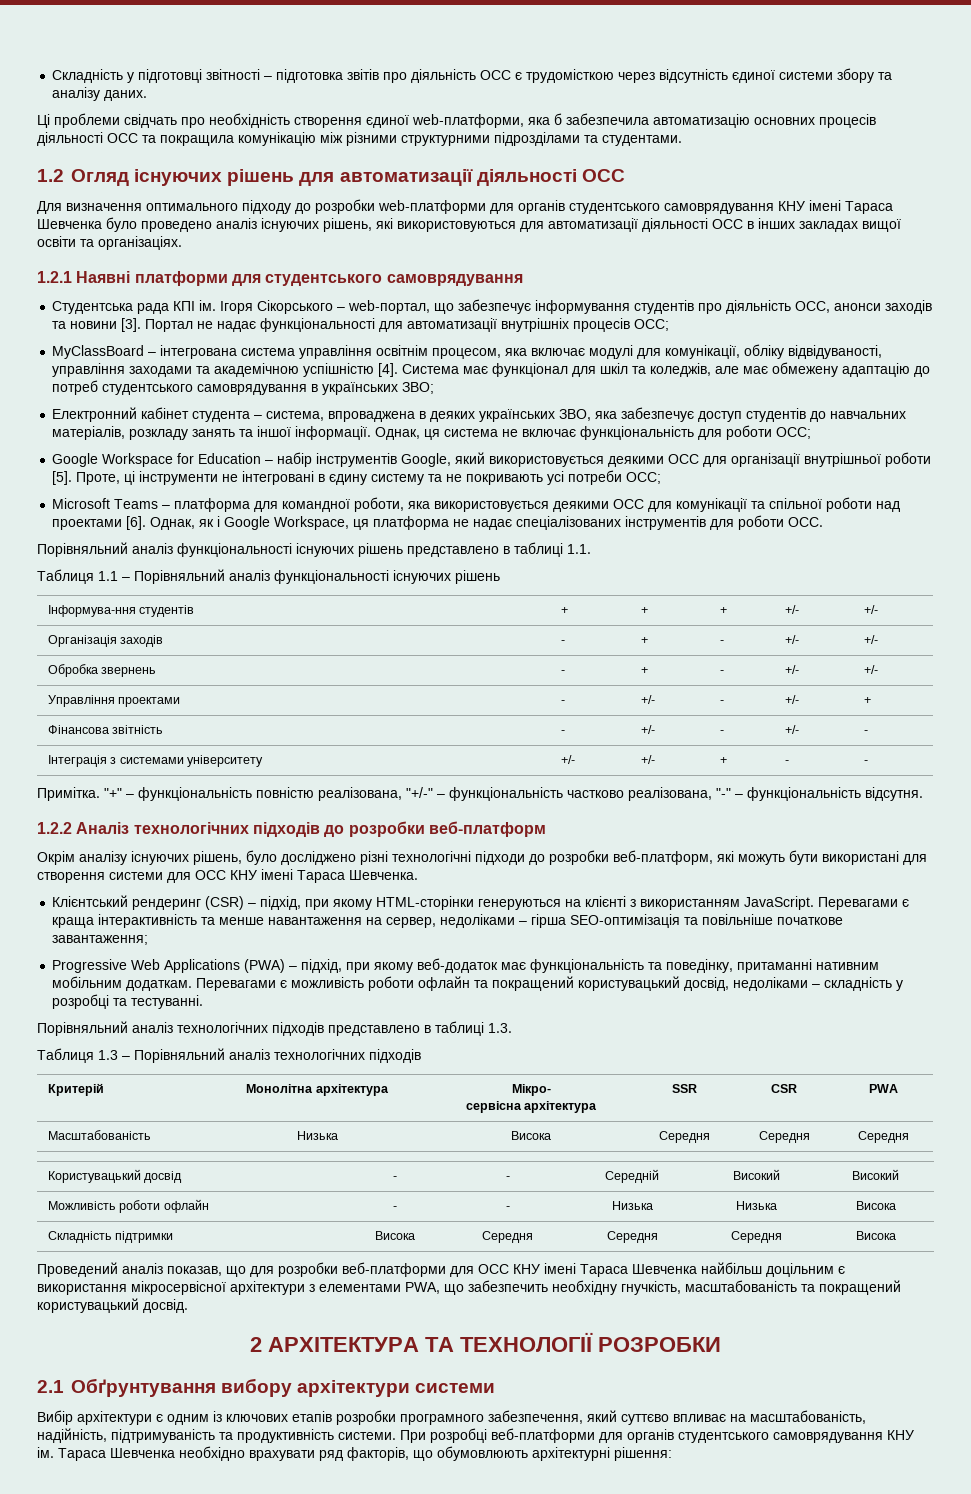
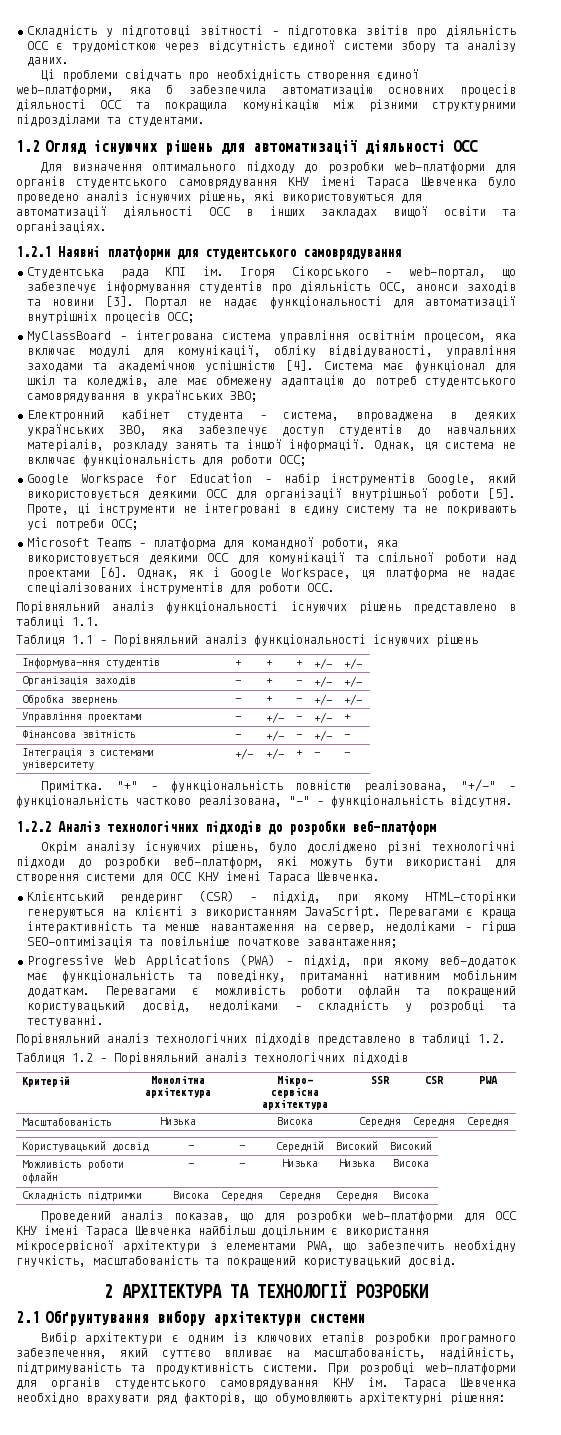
- Порівняльний аналіз технологічних підходів представлено в таблиці 1.3.
- Таблиця 1.3 – Порівняльний аналіз технологічних підходів
+ Порівняльний аналіз технологічних підходів представлено в таблиці 1.2.
+ Таблиця 1.2 – Порівняльний аналіз технологічних підходів
- Проведений аналіз показав, що для розробки веб-платформи для ОСС КНУ імені Тараса Шевченка найбільш доцільним є використання мікросервісної архітектури з елементами PWA, що забезпечить необхідну гнучкість, масштабованість та покращений користувацький досвід.
+ Проведений аналіз показав, що для розробки web-платформи для ОСС КНУ імені Тараса Шевченка найбільш доцільним є використання мікросервісної архітектури з елементами PWA, що забезпечить необхідну гнучкість, масштабованість та покращений користувацький досвід.
- При розробці веб-платформи для органів студентського самоврядування КНУ ім.
+ При розробці web-платформи для органів студентського самоврядування КНУ ім.

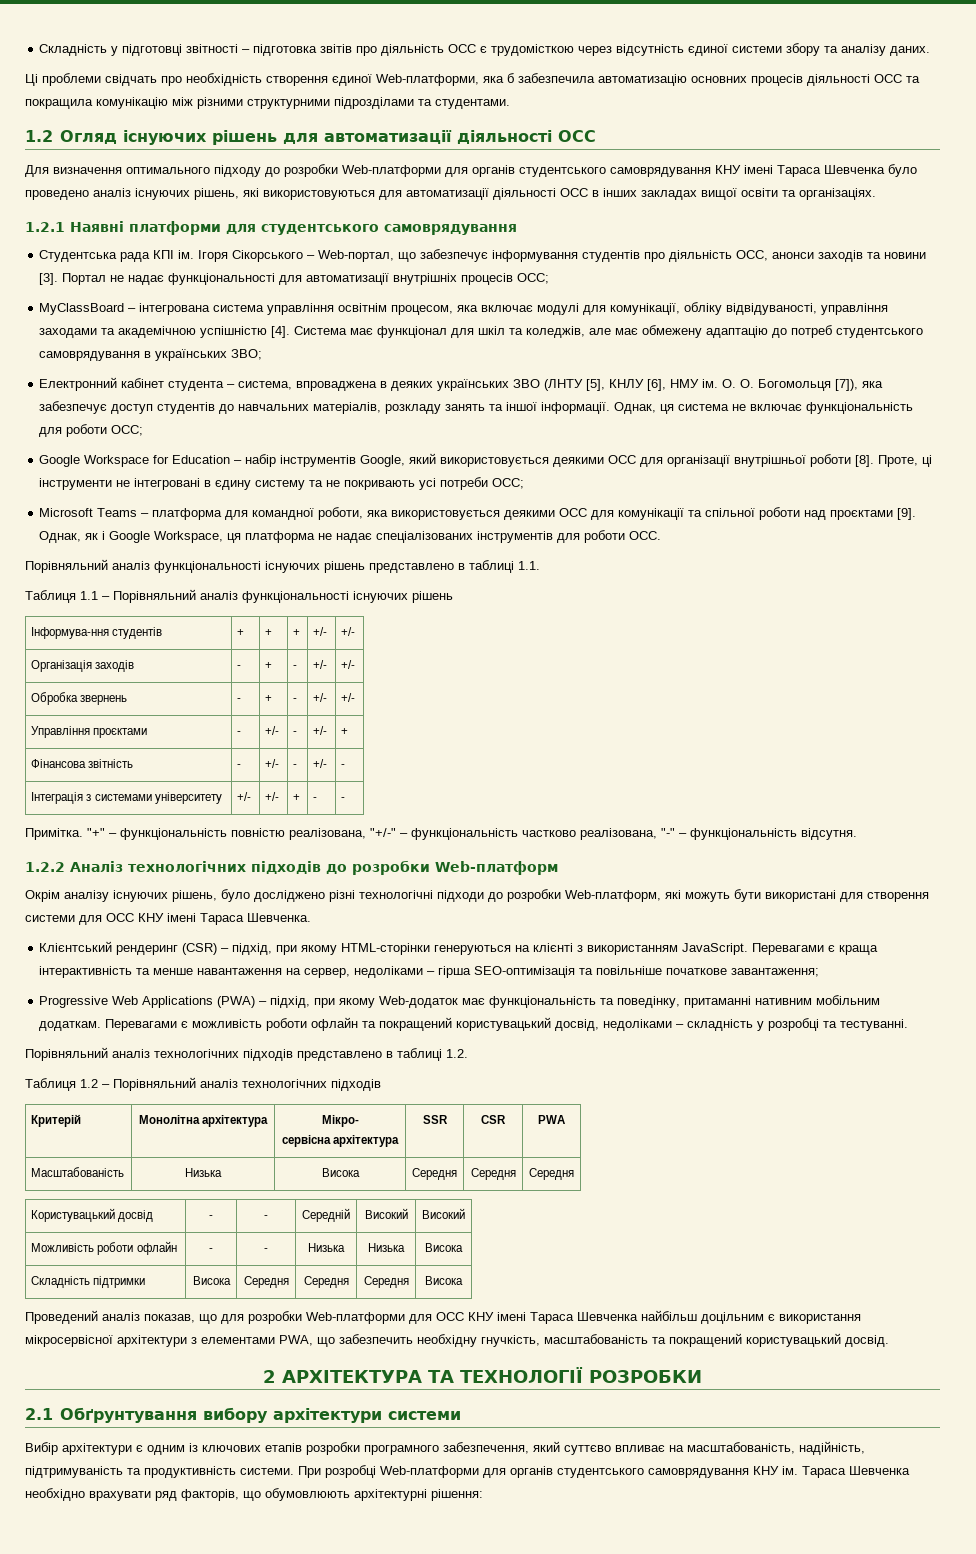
- Ці проблеми свідчать про необхідність створення єдиної web-платформи, яка б забезпечила автоматизацію основних процесів діяльності ОСС та покращила комунікацію між різними структурними підрозділами та студентами.
+ Ці проблеми свідчать про необхідність створення єдиної Web-платформи, яка б забезпечила автоматизацію основних процесів діяльності ОСС та покращила комунікацію між різними структурними підрозділами та студентами.
- Для визначення оптимального підходу до розробки web-платформи для органів студентського самоврядування КНУ імені Тараса Шевченка було проведено аналіз існуючих рішень, які використовуються для автоматизації діяльності ОСС в інших закладах вищої освіти та організаціях.
+ Для визначення оптимального підходу до розробки Web-платформи для органів студентського самоврядування КНУ імені Тараса Шевченка було проведено аналіз існуючих рішень, які використовуються для автоматизації діяльності ОСС в інших закладах вищої освіти та організаціях.
- Ігоря Сікорського – web-портал, що забезпечує інформування студентів про діяльність ОСС, анонси заходів та новини [3].
+ Ігоря Сікорського – Web-портал, що забезпечує інформування студентів про діяльність ОСС, анонси заходів та новини [3].
- Електронний кабінет студента – система, впроваджена в деяких українських ЗВО, яка забезпечує доступ студентів до навчальних матеріалів, розкладу занять та іншої інформації.
+ Електронний кабінет студента – система, впроваджена в деяких українських ЗВО (ЛНТУ [5], КНЛУ [6], НМУ ім. О. О. Богомольця [7]), яка забезпечує доступ студентів до навчальних матеріалів, розкладу занять та іншої інформації.
- Google Workspace for Education – набір інструментів Google, який використовується деякими ОСС для організації внутрішньої роботи [5].
+ Google Workspace for Education – набір інструментів Google, який використовується деякими ОСС для організації внутрішньої роботи [8].
- Microsoft Teams – платформа для командної роботи, яка використовується деякими ОСС для комунікації та спільної роботи над проектами [6].
+ Microsoft Teams – платформа для командної роботи, яка використовується деякими ОСС для комунікації та спільної роботи над проєктами [9].
- Управління проектами | - | +/- | - | +/- | +
+ Управління проєктами | - | +/- | - | +/- | +
- 1.2.2 Аналіз технологічних підходів до розробки веб-платформ
+ 1.2.2 Аналіз технологічних підходів до розробки Web-платформ
- Окрім аналізу існуючих рішень, було досліджено різні технологічні підходи до розробки веб-платформ, які можуть бути використані для створення системи для ОСС КНУ імені Тараса Шевченка.
+ Окрім аналізу існуючих рішень, було досліджено різні технологічні підходи до розробки Web-платформ, які можуть бути використані для створення системи для ОСС КНУ імені Тараса Шевченка.
- Progressive Web Applications (PWA) – підхід, при якому веб-додаток має функціональність та поведінку, притаманні нативним мобільним додаткам.
+ Progressive Web Applications (PWA) – підхід, при якому Web-додаток має функціональність та поведінку, притаманні нативним мобільним додаткам.
- Проведений аналіз показав, що для розробки web-платформи для ОСС КНУ імені Тараса Шевченка найбільш доцільним є використання мікросервісної архітектури з елементами PWA, що забезпечить необхідну гнучкість, масштабованість та покращений користувацький досвід.
+ Проведений аналіз показав, що для розробки Web-платформи для ОСС КНУ імені Тараса Шевченка найбільш доцільним є використання мікросервісної архітектури з елементами PWA, що забезпечить необхідну гнучкість, масштабованість та покращений користувацький досвід.
- При розробці web-платформи для органів студентського самоврядування КНУ ім.
+ При розробці Web-платформи для органів студентського самоврядування КНУ ім.

